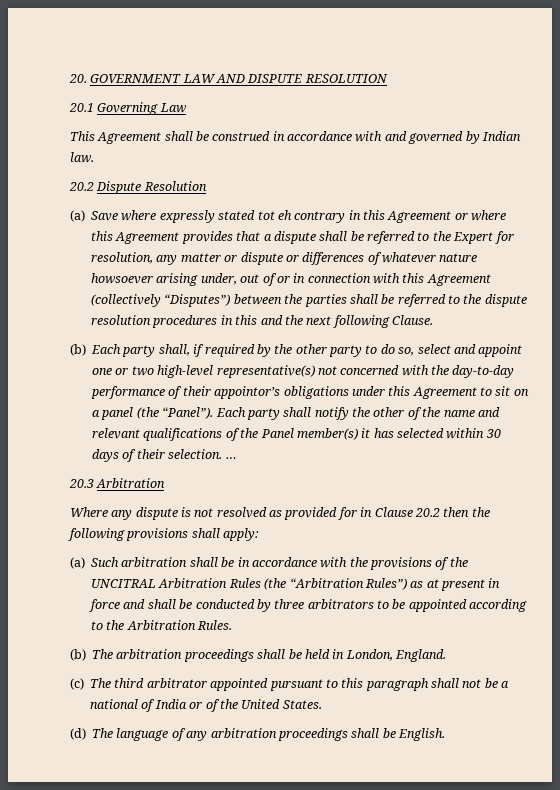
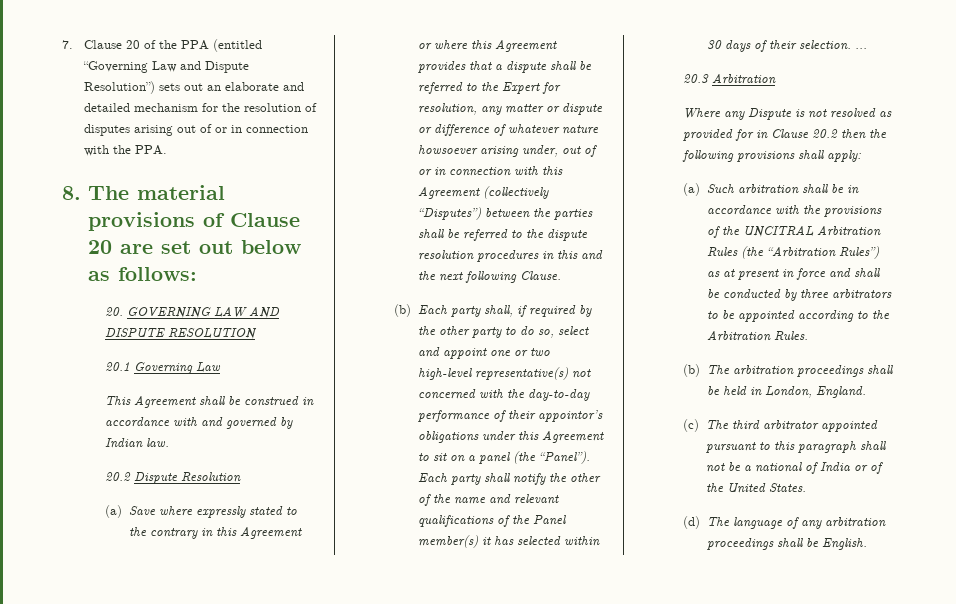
- 20. GOVERNMENT LAW AND DISPUTE RESOLUTION
+ 7. Clause 20 of the PPA (entitled “Governing Law and Dispute Resolution”) sets out an elaborate and detailed mechanism for the resolution of disputes arising out of or in connection with the PPA.
+ 8. The material provisions of Clause 20 are set out below as follows:
+ 20. GOVERNING LAW AND DISPUTE RESOLUTION
- (a) Save where expressly stated tot eh contrary in this Agreement or where this Agreement provides that a dispute shall be referred to the Expert for resolution, any matter or dispute or differences of whatever nature howsoever arising under, out of or in connection with this Agreement (collectively “Disputes”) between the parties shall be referred to the dispute resolution procedures in this and the next following Clause.
+ (a) Save where expressly stated to the contrary in this Agreement or where this Agreement provides that a dispute shall be referred to the Expert for resolution, any matter or dispute or difference of whatever nature howsoever arising under, out of or in connection with this Agreement (collectively “Disputes”) between the parties shall be referred to the dispute resolution procedures in this and the next following Clause.
- Where any dispute is not resolved as provided for in Clause 20.2 then the following provisions shall apply:
+ Where any Dispute is not resolved as provided for in Clause 20.2 then the following provisions shall apply:

